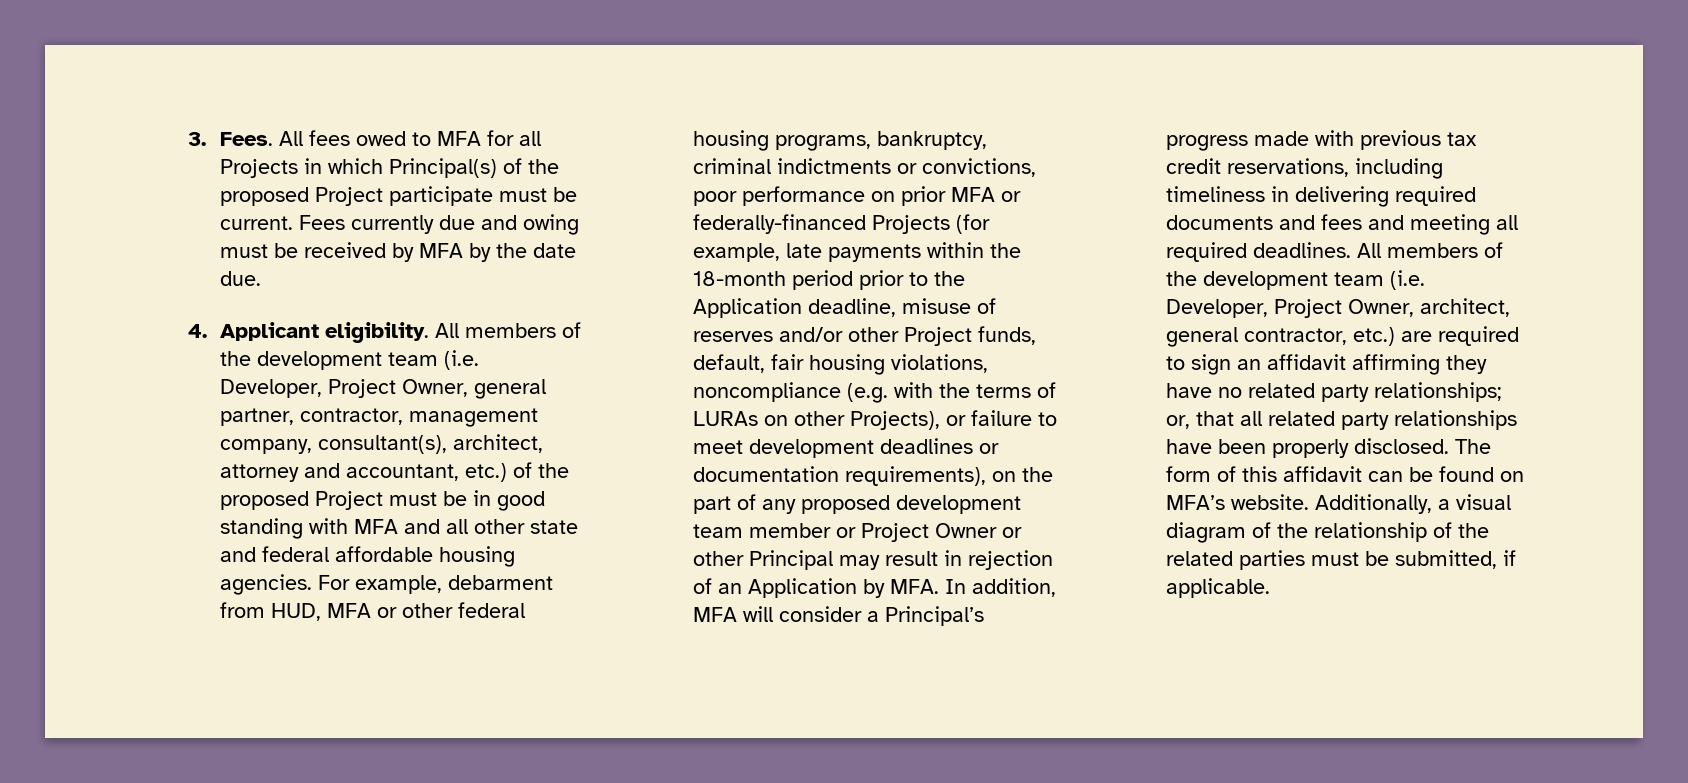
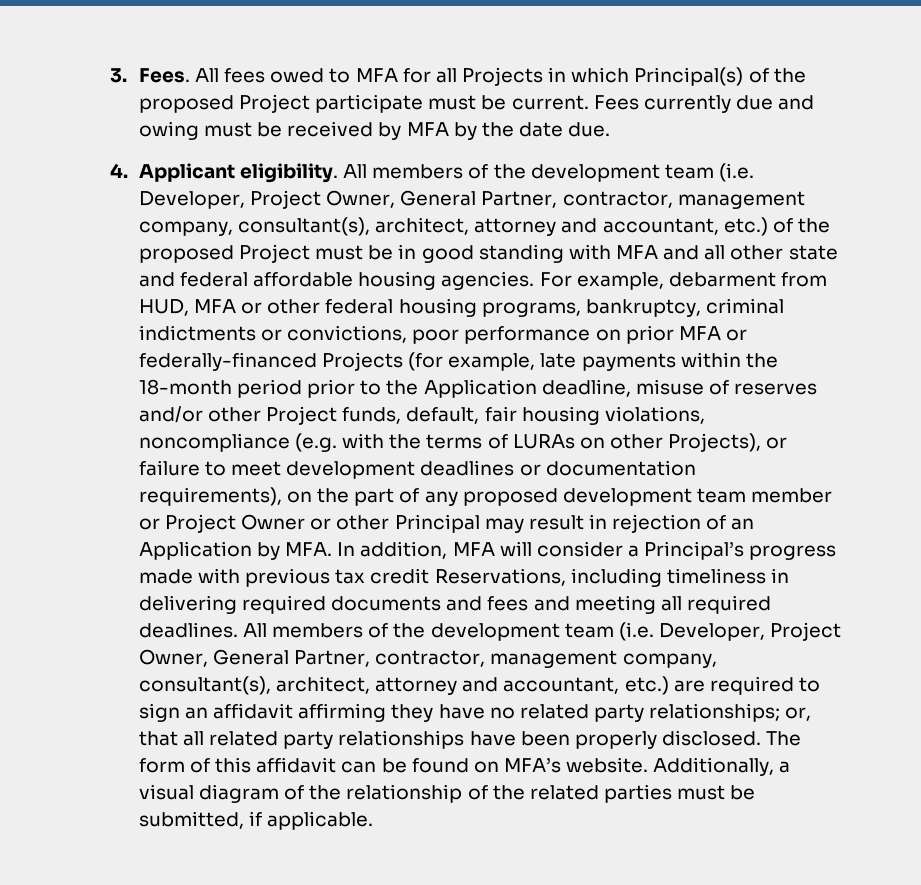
- All members of the development team (i.e. Developer, Project Owner, general partner, contractor, management company, consultant(s), architect, attorney and accountant, etc.) of the proposed Project must be in good standing with MFA and all other state and federal affordable housing agencies.
+ All members of the development team (i.e. Developer, Project Owner, General Partner, contractor, management company, consultant(s), architect, attorney and accountant, etc.) of the proposed Project must be in good standing with MFA and all other state and federal affordable housing agencies.
- For example, debarment from HUD, MFA or other federal housing programs, bankruptcy, criminal indictments or convictions, poor performance on prior MFA or federally-financed Projects (for example, late payments within the 18-month period prior to the Application deadline, misuse of reserves and/or other Project funds, default, fair housing violations, noncompliance (e.g. with the terms of LURAs on other Projects), or failure to meet development deadlines or documentation requirements), on the part of any proposed development team member or Project Owner or other Principal may result in rejection of an Application by MFA. In addition, MFA will consider a Principal’s progress made with previous tax credit reservations, including timeliness in delivering required documents and fees and meeting all required deadlines.
+ For example, debarment from HUD, MFA or other federal housing programs, bankruptcy, criminal indictments or convictions, poor performance on prior MFA or federally-financed Projects (for example, late payments within the 18-month period prior to the Application deadline, misuse of reserves and/or other Project funds, default, fair housing violations, noncompliance (e.g. with the terms of LURAs on other Projects), or failure to meet development deadlines or documentation requirements), on the part of any proposed development team member or Project Owner or other Principal may result in rejection of an Application by MFA. In addition, MFA will consider a Principal’s progress made with previous tax credit Reservations, including timeliness in delivering required documents and fees and meeting all required deadlines.
- All members of the development team (i.e. Developer, Project Owner, architect, general contractor, etc.) are required to sign an affidavit affirming they have no related party relationships; or, that all related party relationships have been properly disclosed.
+ All members of the development team (i.e. Developer, Project Owner, General Partner, contractor, management company, consultant(s), architect, attorney and accountant, etc.) are required to sign an affidavit affirming they have no related party relationships; or, that all related party relationships have been properly disclosed.

